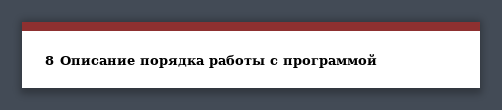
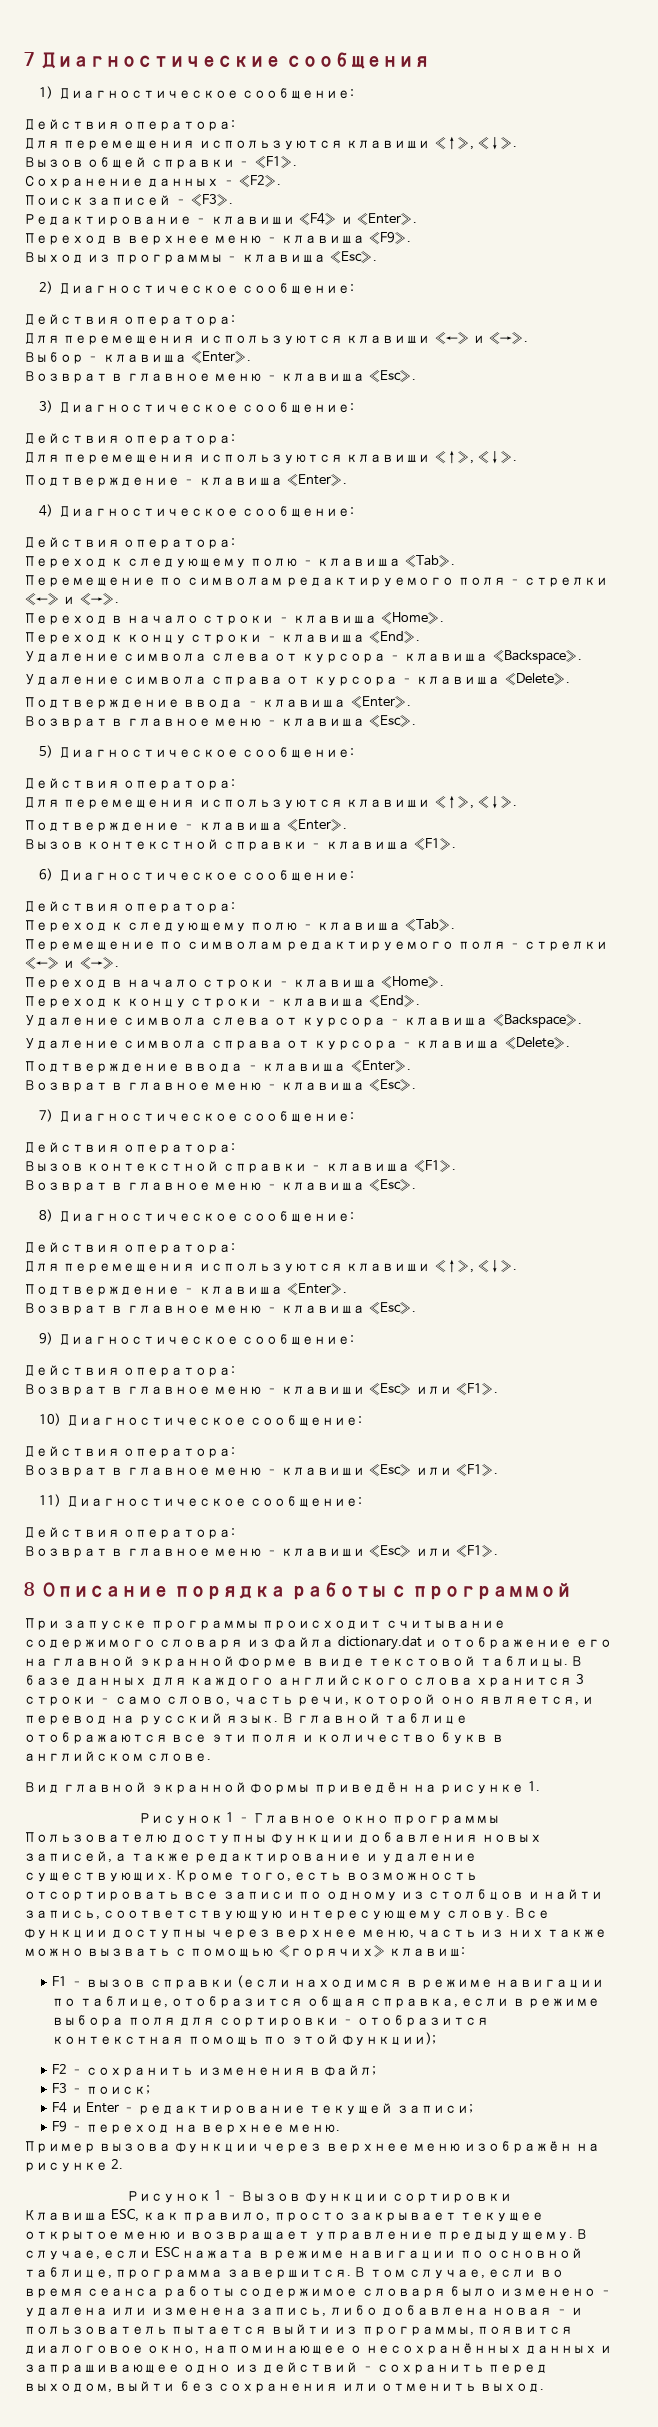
+ 7 Диагностические сообщения
+ 1) Диагностическое сообщение:
+ Действия оператора:
+ Для перемещения используются клавиши «↑», «↓».
+ Вызов общей справки – «F1».
+ Сохранение данных – «F2».
+ Поиск записей – «F3».
+ Редактирование – клавиши «F4» и «Enter».
+ Переход в верхнее меню – клавиша «F9».
+ Выход из программы – клавиша «Esc».
+ 2) Диагностическое сообщение:
+ Действия оператора:
+ Для перемещения используются клавиши «←» и «→».
+ Выбор – клавиша «Enter».
+ Возврат в главное меню – клавиша «Esc».
+ 3) Диагностическое сообщение:
+ Действия оператора:
+ Для перемещения используются клавиши «↑», «↓».
+ Подтверждение – клавиша «Enter».
+ 4) Диагностическое сообщение:
+ Действия оператора:
+ Переход к следующему полю – клавиша «Tab».
+ Перемещение по символам редактируемого поля – стрелки «←» и «→».
+ Переход в начало строки – клавиша «Home».
+ Переход к концу строки – клавиша «End».
+ Удаление символа слева от курсора – клавиша «Backspace».
+ Удаление символа справа от курсора – клавиша «Delete».
+ Подтверждение ввода – клавиша «Enter».
+ Возврат в главное меню – клавиша «Esc».
+ 5) Диагностическое сообщение:
+ Действия оператора:
+ Для перемещения используются клавиши «↑», «↓».
+ Подтверждение – клавиша «Enter».
+ Вызов контекстной справки – клавиша «F1».
+ 6) Диагностическое сообщение:
+ Действия оператора:
+ Переход к следующему полю – клавиша «Tab».
+ Перемещение по символам редактируемого поля – стрелки «←» и «→».
+ Переход в начало строки – клавиша «Home».
+ Переход к концу строки – клавиша «End».
+ Удаление символа слева от курсора – клавиша «Backspace».
+ Удаление символа справа от курсора – клавиша «Delete».
+ Подтверждение ввода – клавиша «Enter».
+ Возврат в главное меню – клавиша «Esc».
+ 7) Диагностическое сообщение:
+ Действия оператора:
+ Вызов контекстной справки – клавиша «F1».
+ Возврат в главное меню – клавиша «Esc».
+ 8) Диагностическое сообщение:
+ Действия оператора:
+ Для перемещения используются клавиши «↑», «↓».
+ Подтверждение – клавиша «Enter».
+ Возврат в главное меню – клавиша «Esc».
+ 9) Диагностическое сообщение:
+ Действия оператора:
+ Возврат в главное меню – клавиши «Esc» или «F1».
+ 10) Диагностическое сообщение:
+ Действия оператора:
+ Возврат в главное меню – клавиши «Esc» или «F1».
+ 11) Диагностическое сообщение:
+ Действия оператора:
+ Возврат в главное меню – клавиши «Esc» или «F1».
+ При запуске программы происходит считывание содержимого словаря из файла dictionary.dat и отображение его на главной экранной форме в виде текстовой таблицы. В базе данных для каждого английского слова хранится 3 строки – само слово, часть речи, которой оно является, и перевод на русский язык. В главной таблице отображаются все эти поля и количество букв в английском слове.
+ Вид главной экранной формы приведён на рисунке 1.
+ Рисунок 1 – Главное окно программы
+ Пользователю доступны функции добавления новых записей, а также редактирование и удаление существующих. Кроме того, есть возможность отсортировать все записи по одному из столбцов и найти запись, соответствующую интересующему слову. Все функции доступны через верхнее меню, часть из них также можно вызвать с помощью «горячих» клавиш:
+ F1 – вызов справки (если находимся в режиме навигации по таблице, отобразится общая справка, если в режиме выбора поля для сортировки – отобразится контекстная помощь по этой функции);
+ F2 – сохранить изменения в файл;
+ F3 – поиск;
+ F4 и Enter – редактирование текущей записи;
+ F9 – переход на верхнее меню.
+ Пример вызова функции через верхнее меню изображён на рисунке 2.
+ Рисунок 1 – Вызов функции сортировки
+ Клавиша ESC, как правило, просто закрывает текущее открытое меню и возвращает управление предыдущему. В случае, если ESC нажата в режиме навигации по основной таблице, программа завершится. В том случае, если во время сеанса работы содержимое словаря было изменено – удалена или изменена запись, либо добавлена новая – и пользователь пытается выйти из программы, появится диалоговое окно, напоминающее о несохранённых данных и запрашивающее одно из действий – сохранить перед выходом, выйти без сохранения или отменить выход.

